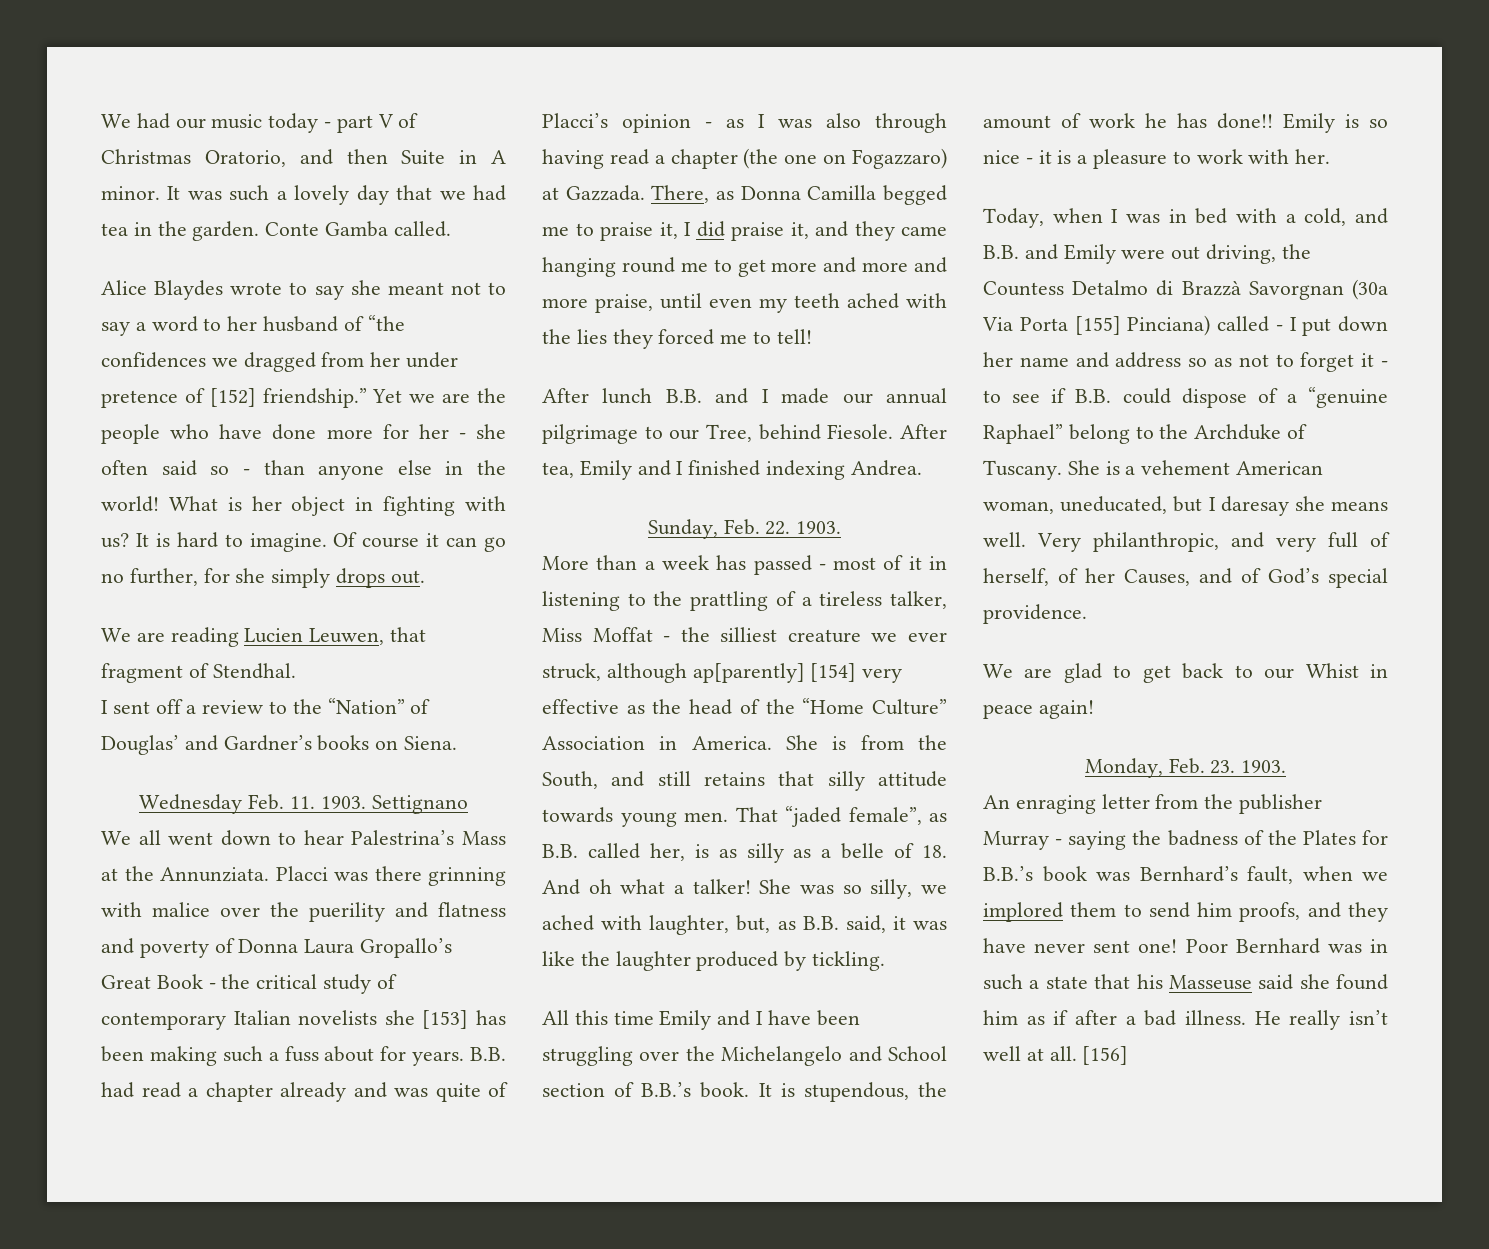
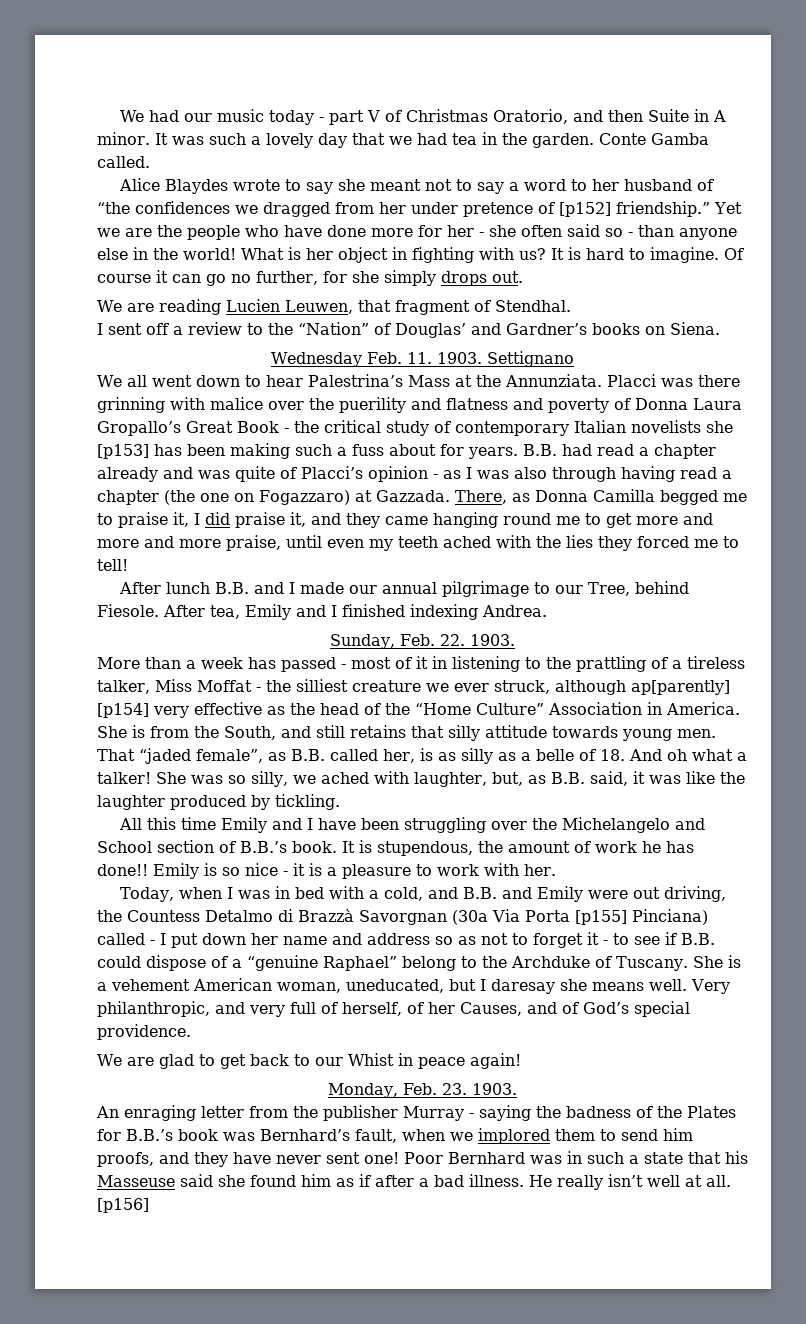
- Alice Blaydes wrote to say she meant not to say a word to her husband of “the confidences we dragged from her under pretence of [152] friendship.”
+ Alice Blaydes wrote to say she meant not to say a word to her husband of “the confidences we dragged from her under pretence of [p152] friendship.”
- Placci was there grinning with malice over the puerility and flatness and poverty of Donna Laura Gropallo’s Great Book - the critical study of contemporary Italian novelists she [153] has been making such a fuss about for years.
+ Placci was there grinning with malice over the puerility and flatness and poverty of Donna Laura Gropallo’s Great Book - the critical study of contemporary Italian novelists she [p153] has been making such a fuss about for years.
- More than a week has passed - most of it in listening to the prattling of a tireless talker, Miss Moffat - the silliest creature we ever struck, although ap[parently] [154] very effective as the head of the “Home Culture” Association in America.
+ More than a week has passed - most of it in listening to the prattling of a tireless talker, Miss Moffat - the silliest creature we ever struck, although ap[parently] [p154] very effective as the head of the “Home Culture” Association in America.
- Today, when I was in bed with a cold, and B.B. and Emily were out driving, the Countess Detalmo di Brazzà Savorgnan (30a Via Porta [155] Pinciana) called - I put down her name and address so as not to forget it - to see if B.B. could dispose of a “genuine Raphael” belong to the Archduke of Tuscany.
+ Today, when I was in bed with a cold, and B.B. and Emily were out driving, the Countess Detalmo di Brazzà Savorgnan (30a Via Porta [p155] Pinciana) called - I put down her name and address so as not to forget it - to see if B.B. could dispose of a “genuine Raphael” belong to the Archduke of Tuscany.
- [156]
+ [p156]

